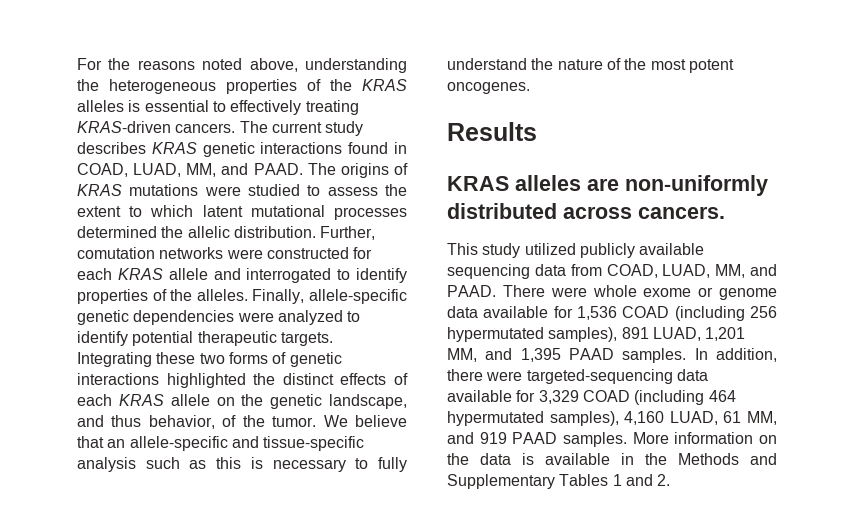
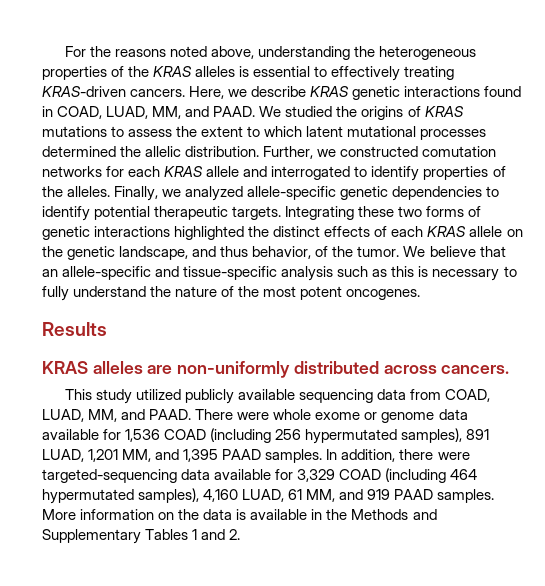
- The current study describes KRAS genetic interactions found in COAD, LUAD, MM, and PAAD.
+ Here, we describe KRAS genetic interactions found in COAD, LUAD, MM, and PAAD.
- The origins of KRAS mutations were studied to assess the extent to which latent mutational processes determined the allelic distribution.
+ We studied the origins of KRAS mutations to assess the extent to which latent mutational processes determined the allelic distribution.
- Further, comutation networks were constructed for each KRAS allele and interrogated to identify properties of the alleles.
+ Further, we constructed comutation networks for each KRAS allele and interrogated to identify properties of the alleles.
- Finally, allele-specific genetic dependencies were analyzed to identify potential therapeutic targets.
+ Finally, we analyzed allele-specific genetic dependencies to identify potential therapeutic targets.

